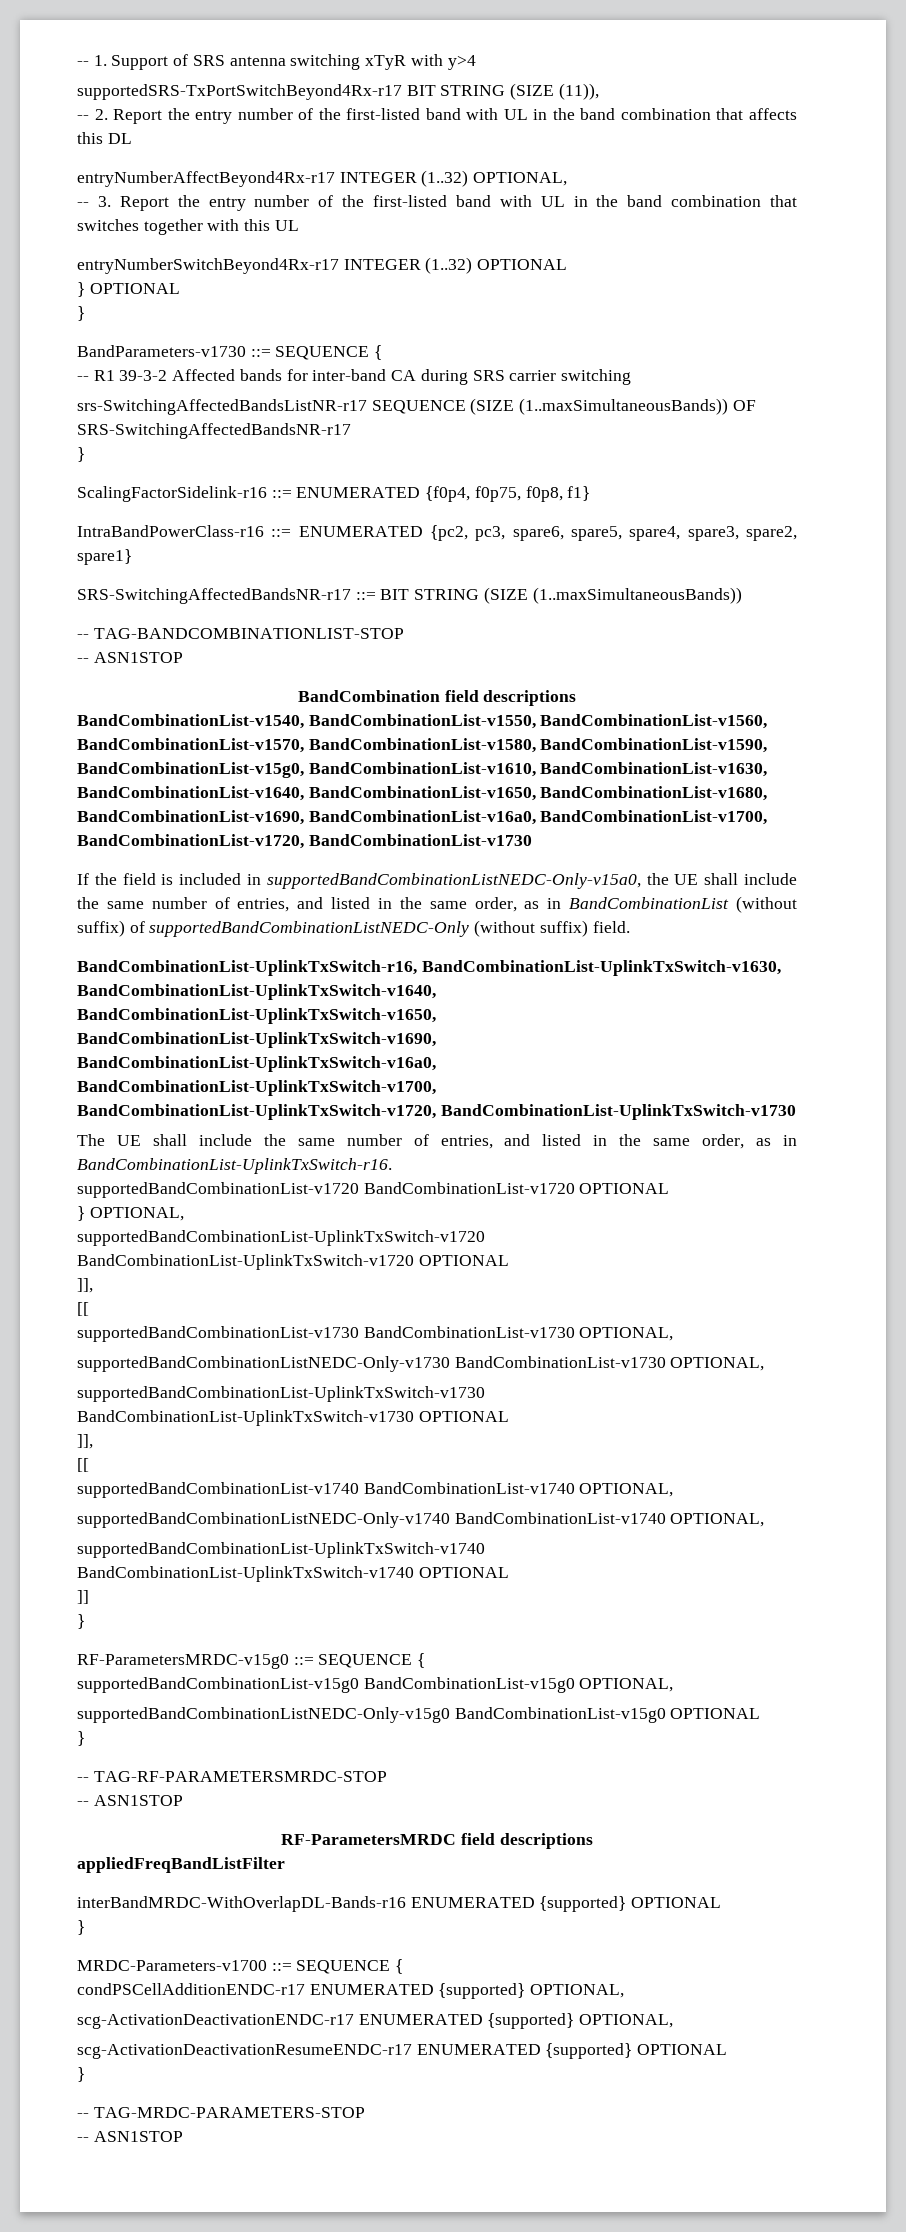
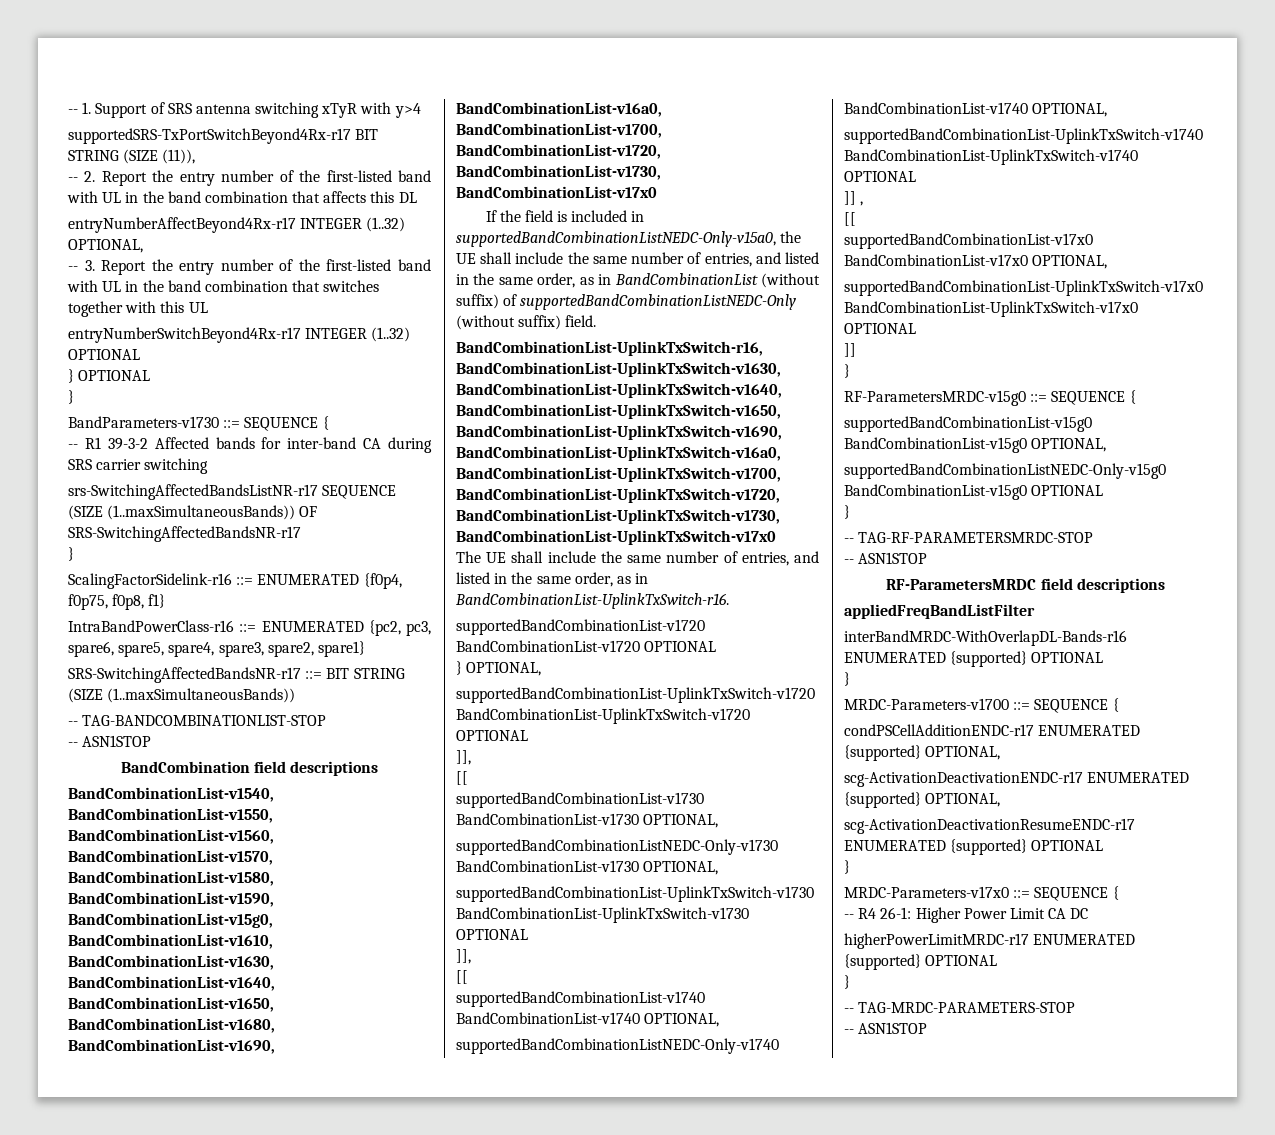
- BandCombinationList-v1540, BandCombinationList-v1550, BandCombinationList-v1560, BandCombinationList-v1570, BandCombinationList-v1580, BandCombinationList-v1590, BandCombinationList-v15g0, BandCombinationList-v1610, BandCombinationList-v1630, BandCombinationList-v1640, BandCombinationList-v1650, BandCombinationList-v1680, BandCombinationList-v1690, BandCombinationList-v16a0, BandCombinationList-v1700, BandCombinationList-v1720, BandCombinationList-v1730
+ BandCombinationList-v1540, BandCombinationList-v1550, BandCombinationList-v1560, BandCombinationList-v1570, BandCombinationList-v1580, BandCombinationList-v1590, BandCombinationList-v15g0, BandCombinationList-v1610, BandCombinationList-v1630, BandCombinationList-v1640, BandCombinationList-v1650, BandCombinationList-v1680, BandCombinationList-v1690, BandCombinationList-v16a0, BandCombinationList-v1700, BandCombinationList-v1720, BandCombinationList-v1730, BandCombinationList-v17x0
- BandCombinationList-UplinkTxSwitch-r16, BandCombinationList-UplinkTxSwitch-v1630, BandCombinationList-UplinkTxSwitch-v1640, BandCombinationList-UplinkTxSwitch-v1650, BandCombinationList-UplinkTxSwitch-v1690, BandCombinationList-UplinkTxSwitch-v16a0, BandCombinationList-UplinkTxSwitch-v1700, BandCombinationList-UplinkTxSwitch-v1720, BandCombinationList-UplinkTxSwitch-v1730
+ BandCombinationList-UplinkTxSwitch-r16, BandCombinationList-UplinkTxSwitch-v1630, BandCombinationList-UplinkTxSwitch-v1640, BandCombinationList-UplinkTxSwitch-v1650, BandCombinationList-UplinkTxSwitch-v1690, BandCombinationList-UplinkTxSwitch-v16a0, BandCombinationList-UplinkTxSwitch-v1700, BandCombinationList-UplinkTxSwitch-v1720, BandCombinationList-UplinkTxSwitch-v1730, BandCombinationList-UplinkTxSwitch-v17x0
+ ]] ,
+ [[
+ supportedBandCombinationList-v17x0 BandCombinationList-v17x0 OPTIONAL,
+ supportedBandCombinationList-UplinkTxSwitch-v17x0 BandCombinationList-UplinkTxSwitch-v17x0 OPTIONAL
+ MRDC-Parameters-v17x0 ::= SEQUENCE {
+ -- R4 26-1: Higher Power Limit CA DC
+ higherPowerLimitMRDC-r17 ENUMERATED {supported} OPTIONAL
+ }

